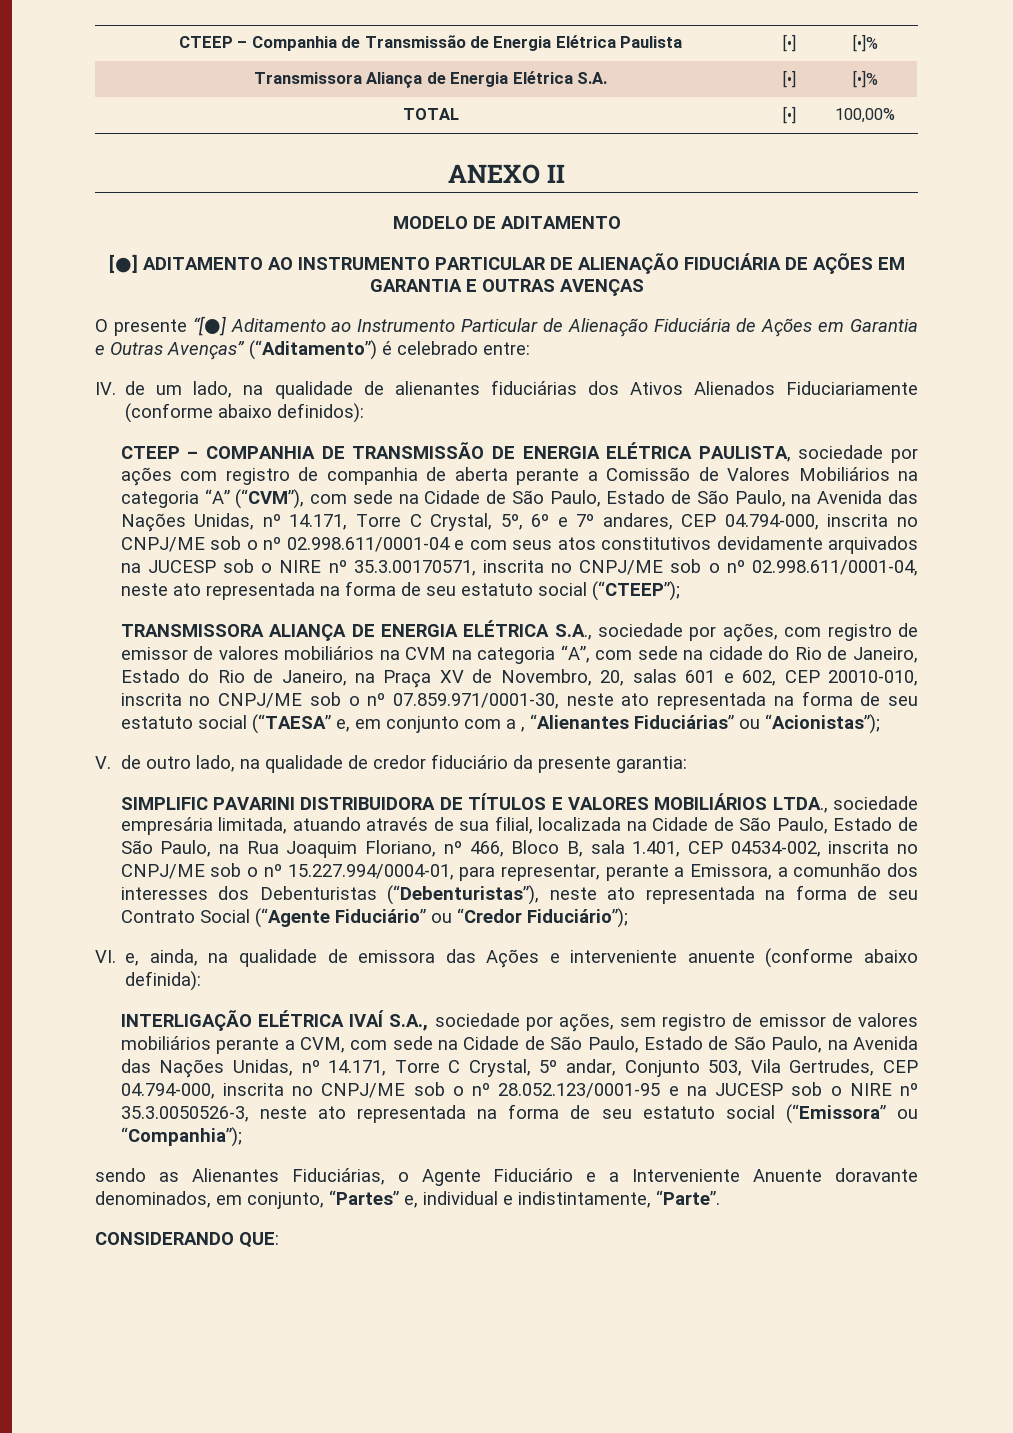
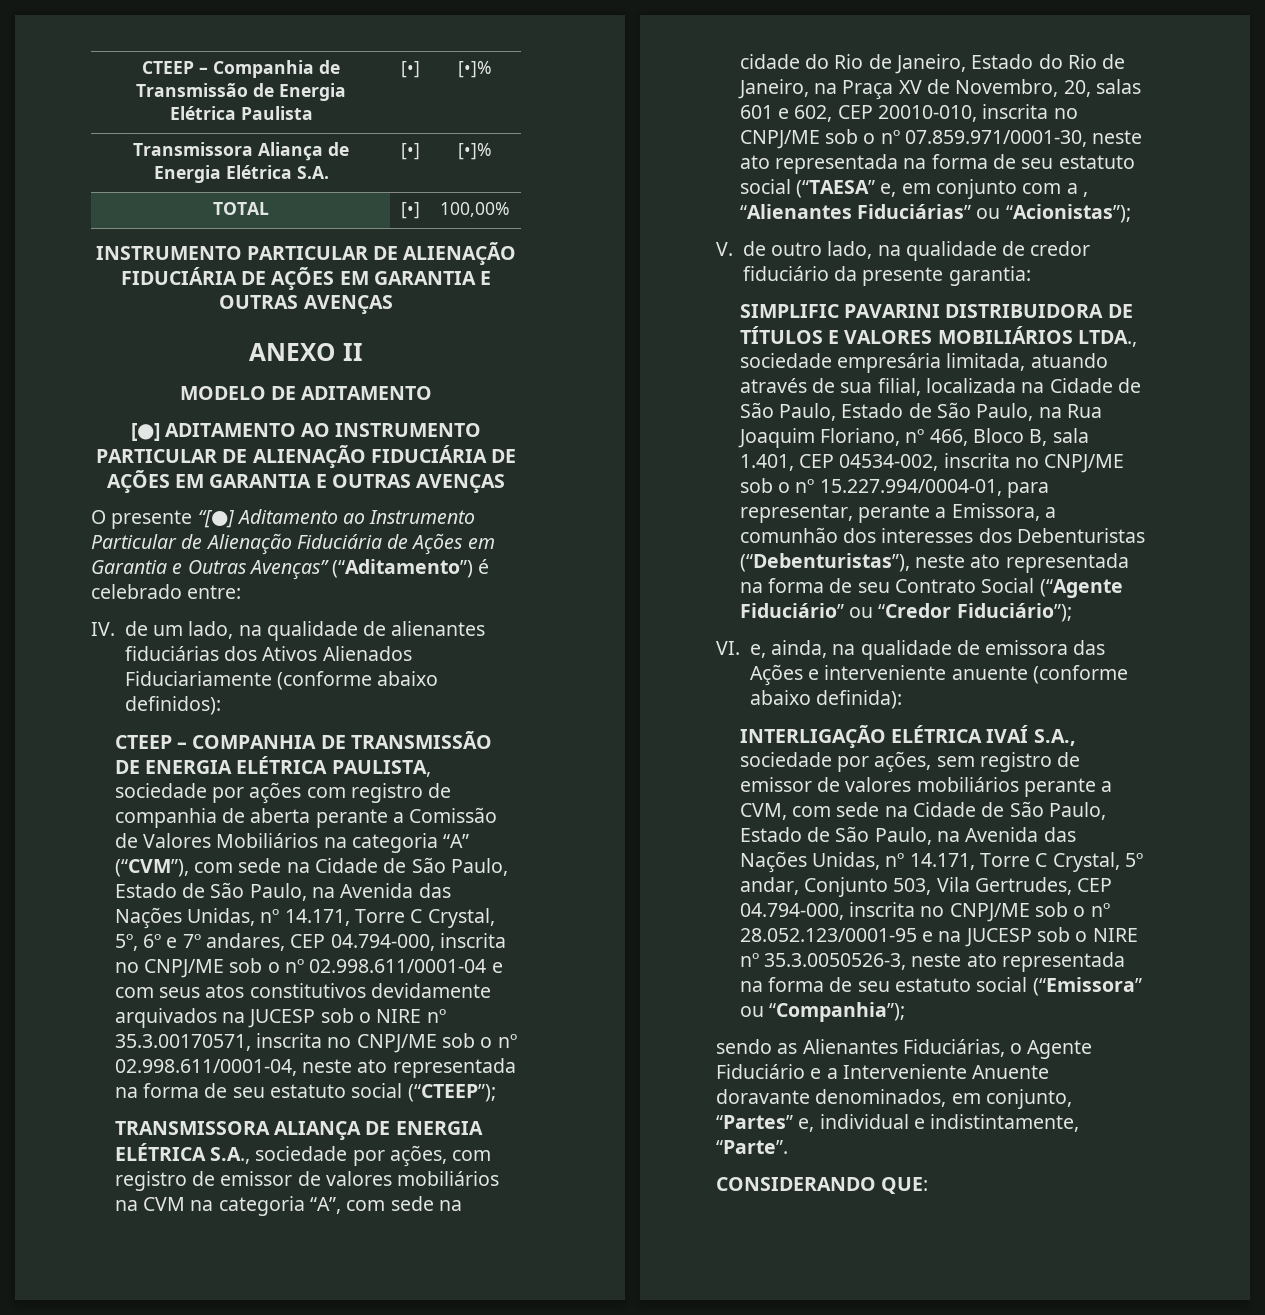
  TOTAL | [•] | 100,00%
+ INSTRUMENTO PARTICULAR DE ALIENAÇÃO FIDUCIÁRIA DE AÇÕES EM GARANTIA E OUTRAS AVENÇAS

